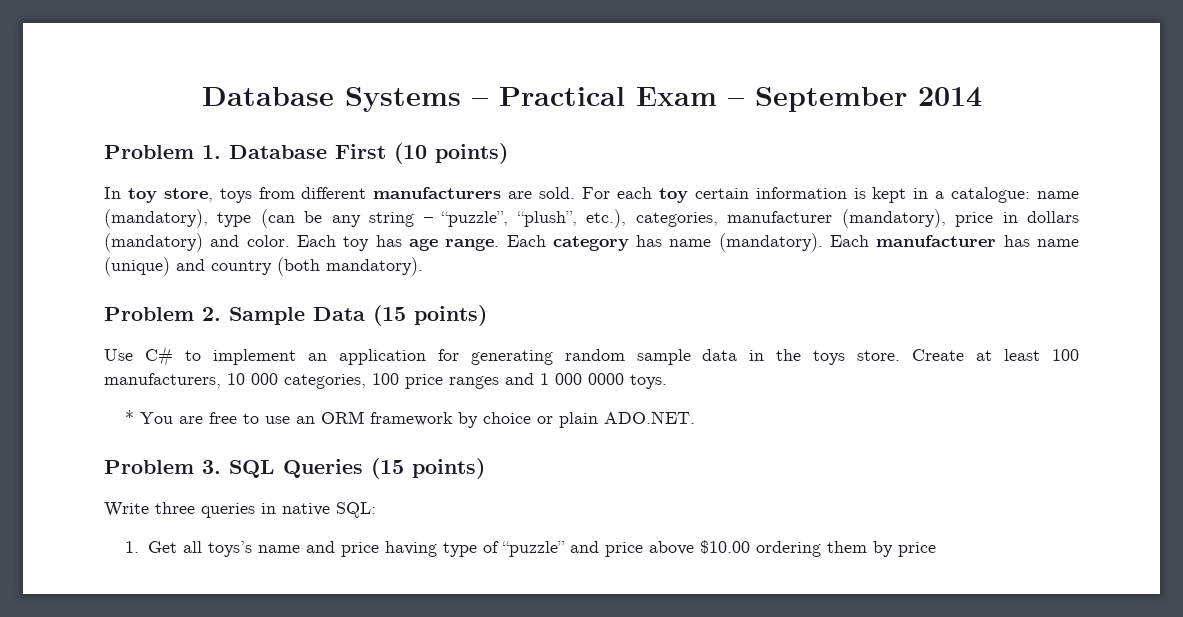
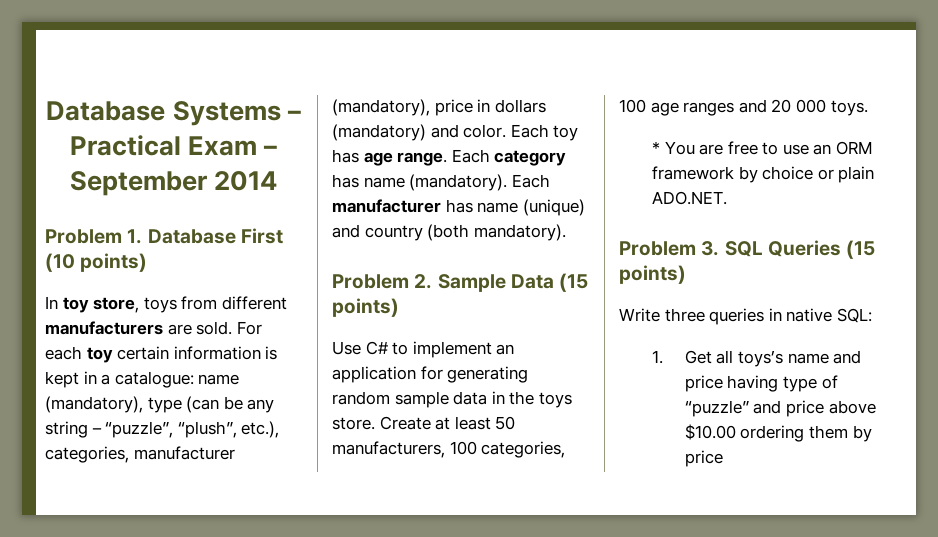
- Create at least 100 manufacturers, 10 000 categories, 100 price ranges and 1 000 0000 toys.
+ Create at least 50 manufacturers, 100 categories, 100 age ranges and 20 000 toys.

